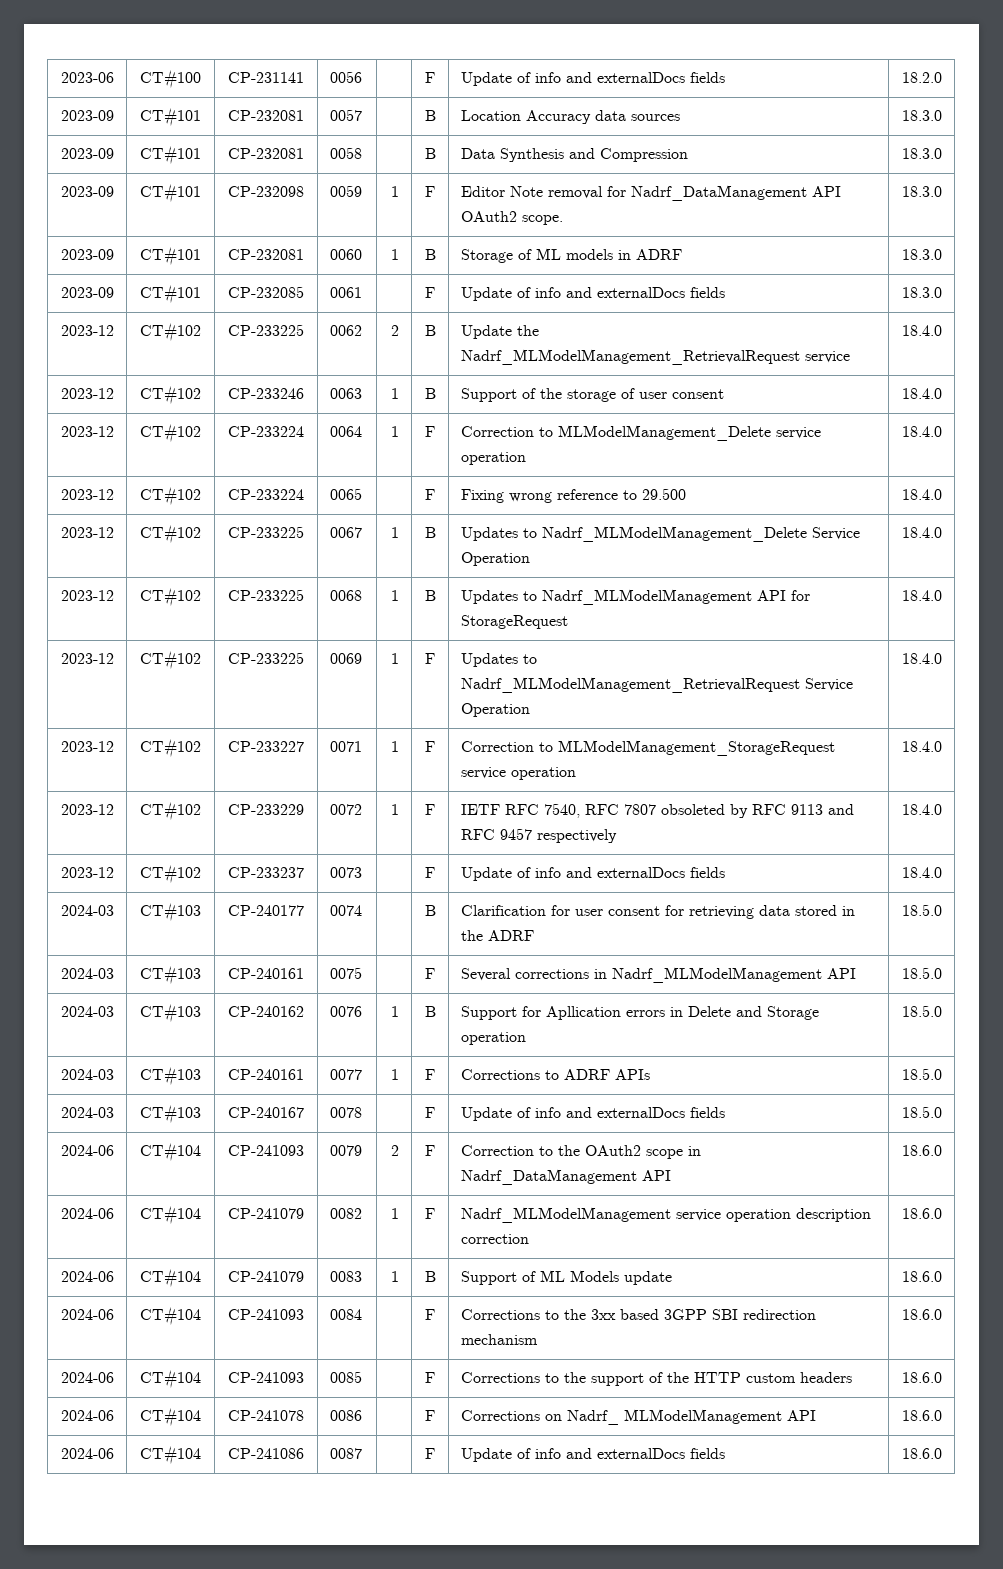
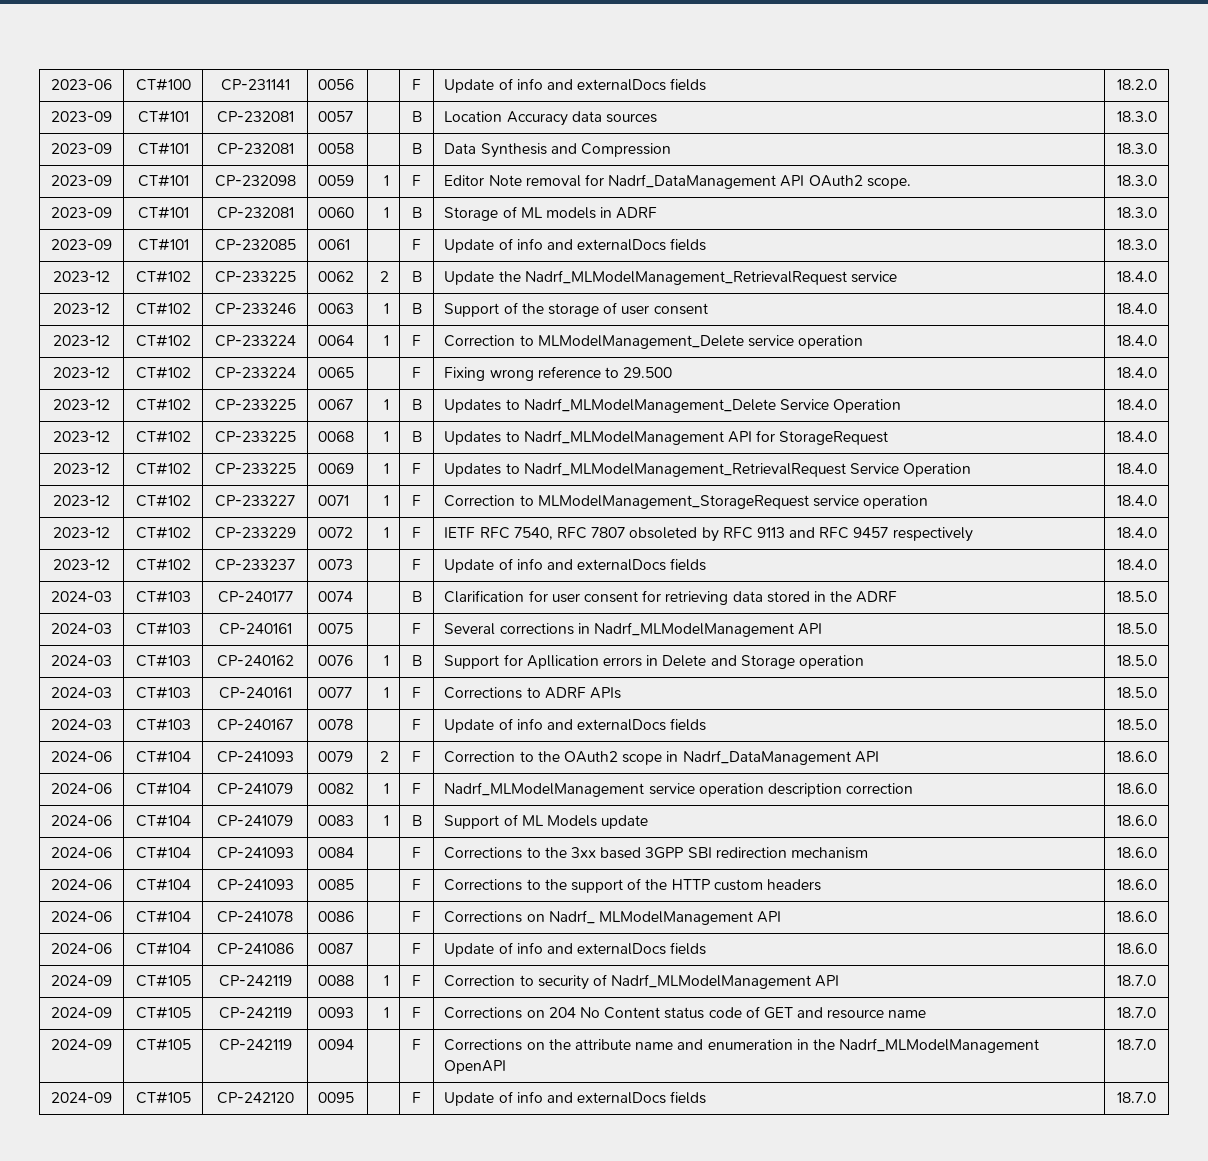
+ 2024-09 | CT#105 | CP-242119 | 0088 | 1 | F | Correction to security of Nadrf_MLModelManagement API | 18.7.0
+ 2024-09 | CT#105 | CP-242119 | 0093 | 1 | F | Corrections on 204 No Content status code of GET and resource name | 18.7.0
+ 2024-09 | CT#105 | CP-242119 | 0094 | | F | Corrections on the attribute name and enumeration in the Nadrf_MLModelManagement OpenAPI | 18.7.0
+ 2024-09 | CT#105 | CP-242120 | 0095 | | F | Update of info and externalDocs fields | 18.7.0

